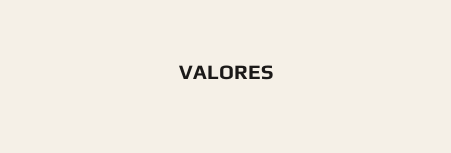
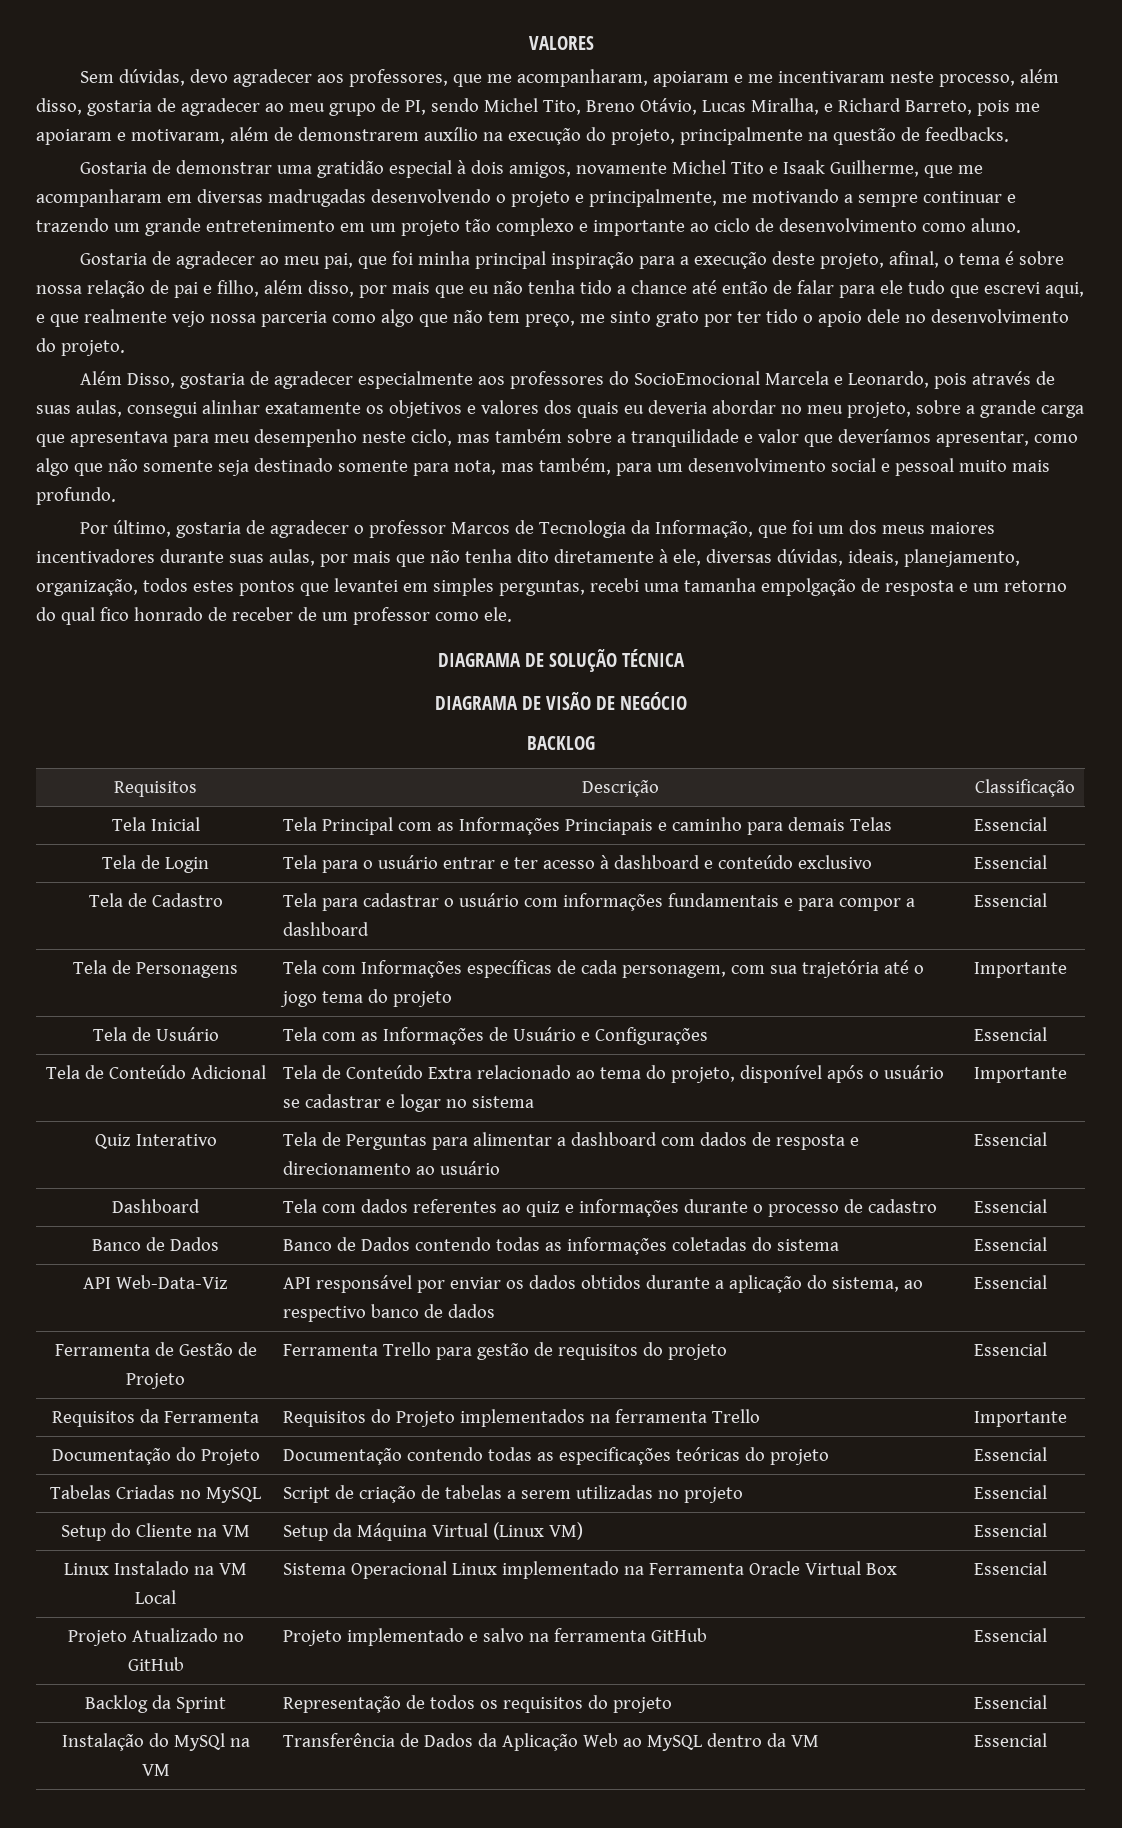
+ Sem dúvidas, devo agradecer aos professores, que me acompanharam, apoiaram e me incentivaram neste processo, além disso, gostaria de agradecer ao meu grupo de PI, sendo Michel Tito, Breno Otávio, Lucas Miralha, e Richard Barreto, pois me apoiaram e motivaram, além de demonstrarem auxílio na execução do projeto, principalmente na questão de feedbacks.
+ Gostaria de demonstrar uma gratidão especial à dois amigos, novamente Michel Tito e Isaak Guilherme, que me acompanharam em diversas madrugadas desenvolvendo o projeto e principalmente, me motivando a sempre continuar e trazendo um grande entretenimento em um projeto tão complexo e importante ao ciclo de desenvolvimento como aluno.
+ Gostaria de agradecer ao meu pai, que foi minha principal inspiração para a execução deste projeto, afinal, o tema é sobre nossa relação de pai e filho, além disso, por mais que eu não tenha tido a chance até então de falar para ele tudo que escrevi aqui, e que realmente vejo nossa parceria como algo que não tem preço, me sinto grato por ter tido o apoio dele no desenvolvimento do projeto.
+ Além Disso, gostaria de agradecer especialmente aos professores do SocioEmocional Marcela e Leonardo, pois através de suas aulas, consegui alinhar exatamente os objetivos e valores dos quais eu deveria abordar no meu projeto, sobre a grande carga que apresentava para meu desempenho neste ciclo, mas também sobre a tranquilidade e valor que deveríamos apresentar, como algo que não somente seja destinado somente para nota, mas também, para um desenvolvimento social e pessoal muito mais profundo.
+ Por último, gostaria de agradecer o professor Marcos de Tecnologia da Informação, que foi um dos meus maiores incentivadores durante suas aulas, por mais que não tenha dito diretamente à ele, diversas dúvidas, ideais, planejamento, organização, todos estes pontos que levantei em simples perguntas, recebi uma tamanha empolgação de resposta e um retorno do qual fico honrado de receber de um professor como ele.
+ DIAGRAMA DE SOLUÇÃO TÉCNICA
+ DIAGRAMA DE VISÃO DE NEGÓCIO
+ BACKLOG
+ Requisitos | Descrição | Classificação
+ Tela Inicial | Tela Principal com as Informações Princiapais e caminho para demais Telas | Essencial
+ Tela de Login | Tela para o usuário entrar e ter acesso à dashboard e conteúdo exclusivo | Essencial
+ Tela de Cadastro | Tela para cadastrar o usuário com informações fundamentais e para compor a dashboard | Essencial
+ Tela de Personagens | Tela com Informações específicas de cada personagem, com sua trajetória até o jogo tema do projeto | Importante
+ Tela de Usuário | Tela com as Informações de Usuário e Configurações | Essencial
+ Tela de Conteúdo Adicional | Tela de Conteúdo Extra relacionado ao tema do projeto, disponível após o usuário se cadastrar e logar no sistema | Importante
+ Quiz Interativo | Tela de Perguntas para alimentar a dashboard com dados de resposta e direcionamento ao usuário | Essencial
+ Dashboard | Tela com dados referentes ao quiz e informações durante o processo de cadastro | Essencial
+ Banco de Dados | Banco de Dados contendo todas as informações coletadas do sistema | Essencial
+ API Web-Data-Viz | API responsável por enviar os dados obtidos durante a aplicação do sistema, ao respectivo banco de dados | Essencial
+ Ferramenta de Gestão de Projeto | Ferramenta Trello para gestão de requisitos do projeto | Essencial
+ Requisitos da Ferramenta | Requisitos do Projeto implementados na ferramenta Trello | Importante
+ Documentação do Projeto | Documentação contendo todas as especificações teóricas do projeto | Essencial
+ Tabelas Criadas no MySQL | Script de criação de tabelas a serem utilizadas no projeto | Essencial
+ Setup do Cliente na VM | Setup da Máquina Virtual (Linux VM) | Essencial
+ Linux Instalado na VM Local | Sistema Operacional Linux implementado na Ferramenta Oracle Virtual Box | Essencial
+ Projeto Atualizado no GitHub | Projeto implementado e salvo na ferramenta GitHub | Essencial
+ Backlog da Sprint | Representação de todos os requisitos do projeto | Essencial
+ Instalação do MySQl na VM | Transferência de Dados da Aplicação Web ao MySQL dentro da VM | Essencial

